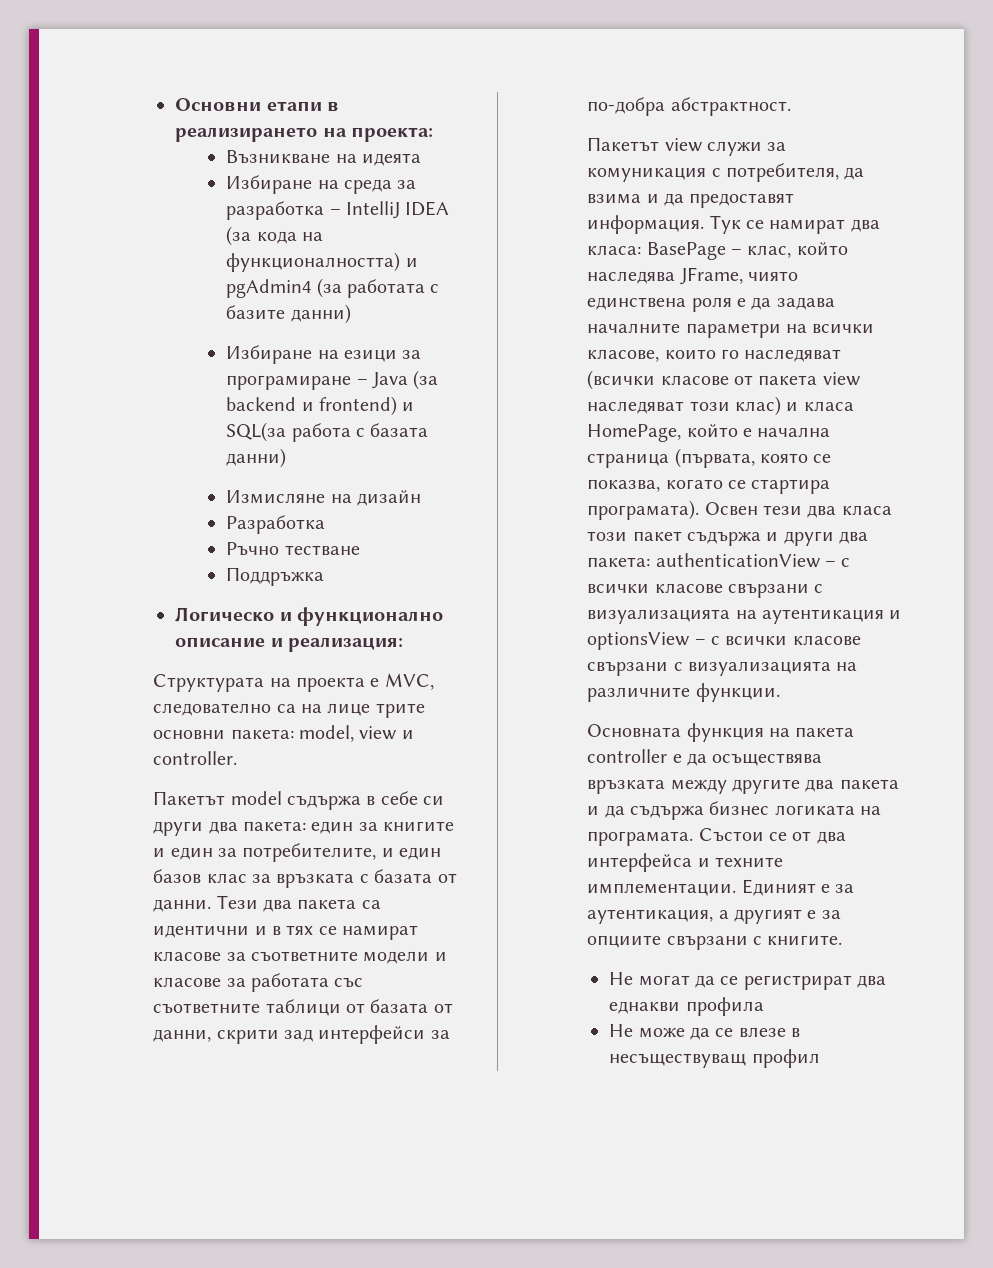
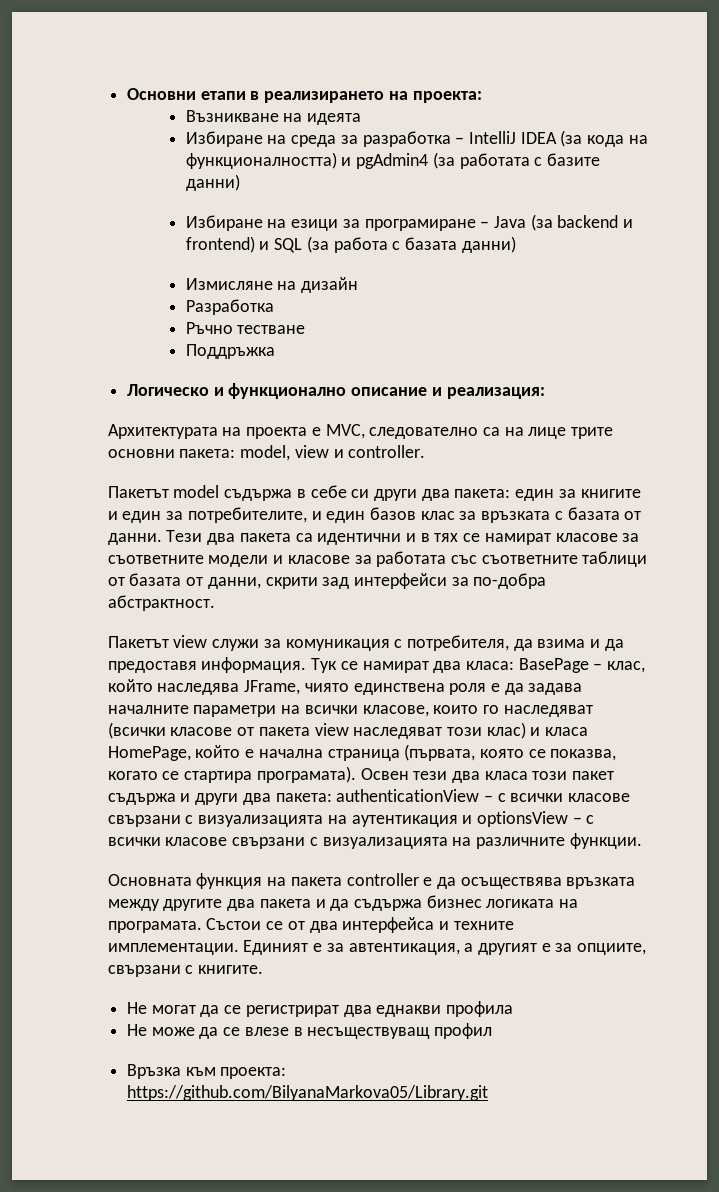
- Избиране на езици за програмиране – Java (за backend и frontend) и SQL(за работа с базата данни)
+ Избиране на езици за програмиране – Java (за backend и frontend) и SQL (за работа с базата данни)
- Структурата на проекта е MVC, следователно са на лице трите основни пакета: model, view и controller.
+ Архитектурата на проекта е MVC, следователно са на лице трите основни пакета: model, view и controller.
- Пакетът view служи за комуникация с потребителя, да взима и да предоставят информация.
+ Пакетът view служи за комуникация с потребителя, да взима и да предоставя информация.
- Единият е за аутентикация, а другият е за опциите свързани с книгите.
+ Единият е за автентикация, а другият е за опциите, свързани с книгите.
+ Връзка към проекта: https://github.com/BilyanaMarkova05/Library.git

